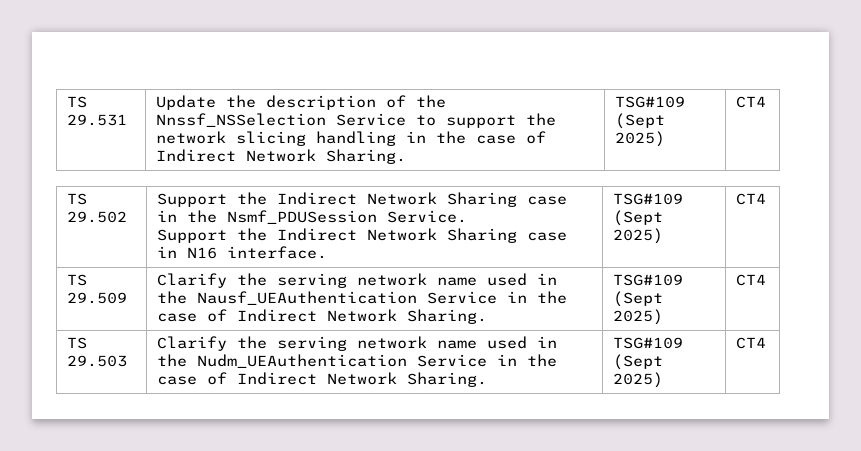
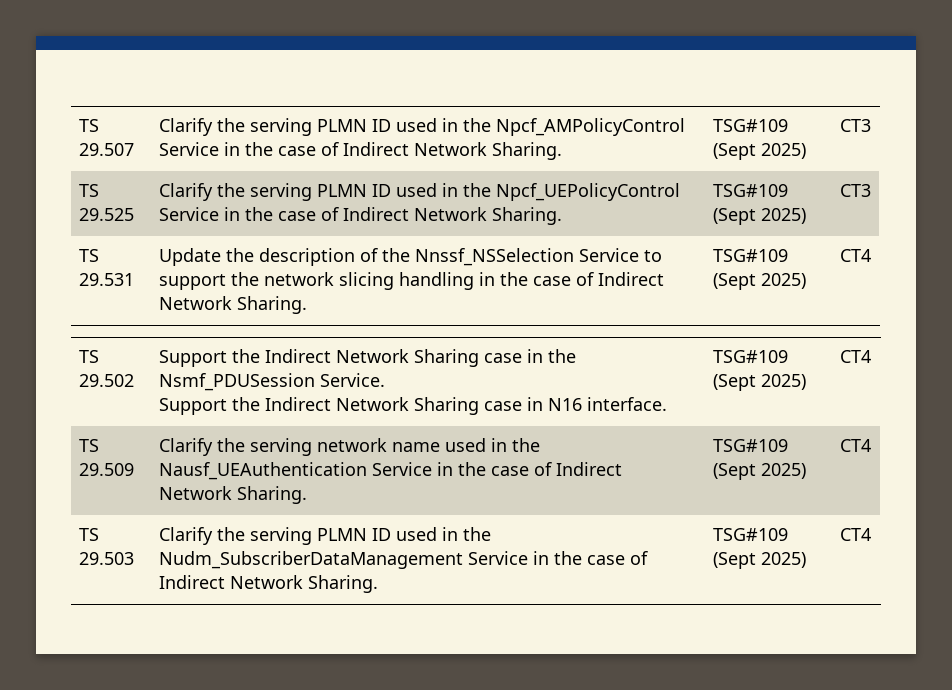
+ TS 29.507 | Clarify the serving PLMN ID used in the Npcf_AMPolicyControl Service in the case of Indirect Network Sharing. | TSG#109 (Sept 2025) | CT3
+ TS 29.525 | Clarify the serving PLMN ID used in the Npcf_UEPolicyControl Service in the case of Indirect Network Sharing. | TSG#109 (Sept 2025) | CT3
- TS 29.503 | Clarify the serving network name used in the Nudm_UEAuthentication Service in the case of Indirect Network Sharing. | TSG#109 (Sept 2025) | CT4
+ TS 29.503 | Clarify the serving PLMN ID used in the Nudm_SubscriberDataManagement Service in the case of Indirect Network Sharing. | TSG#109 (Sept 2025) | CT4

